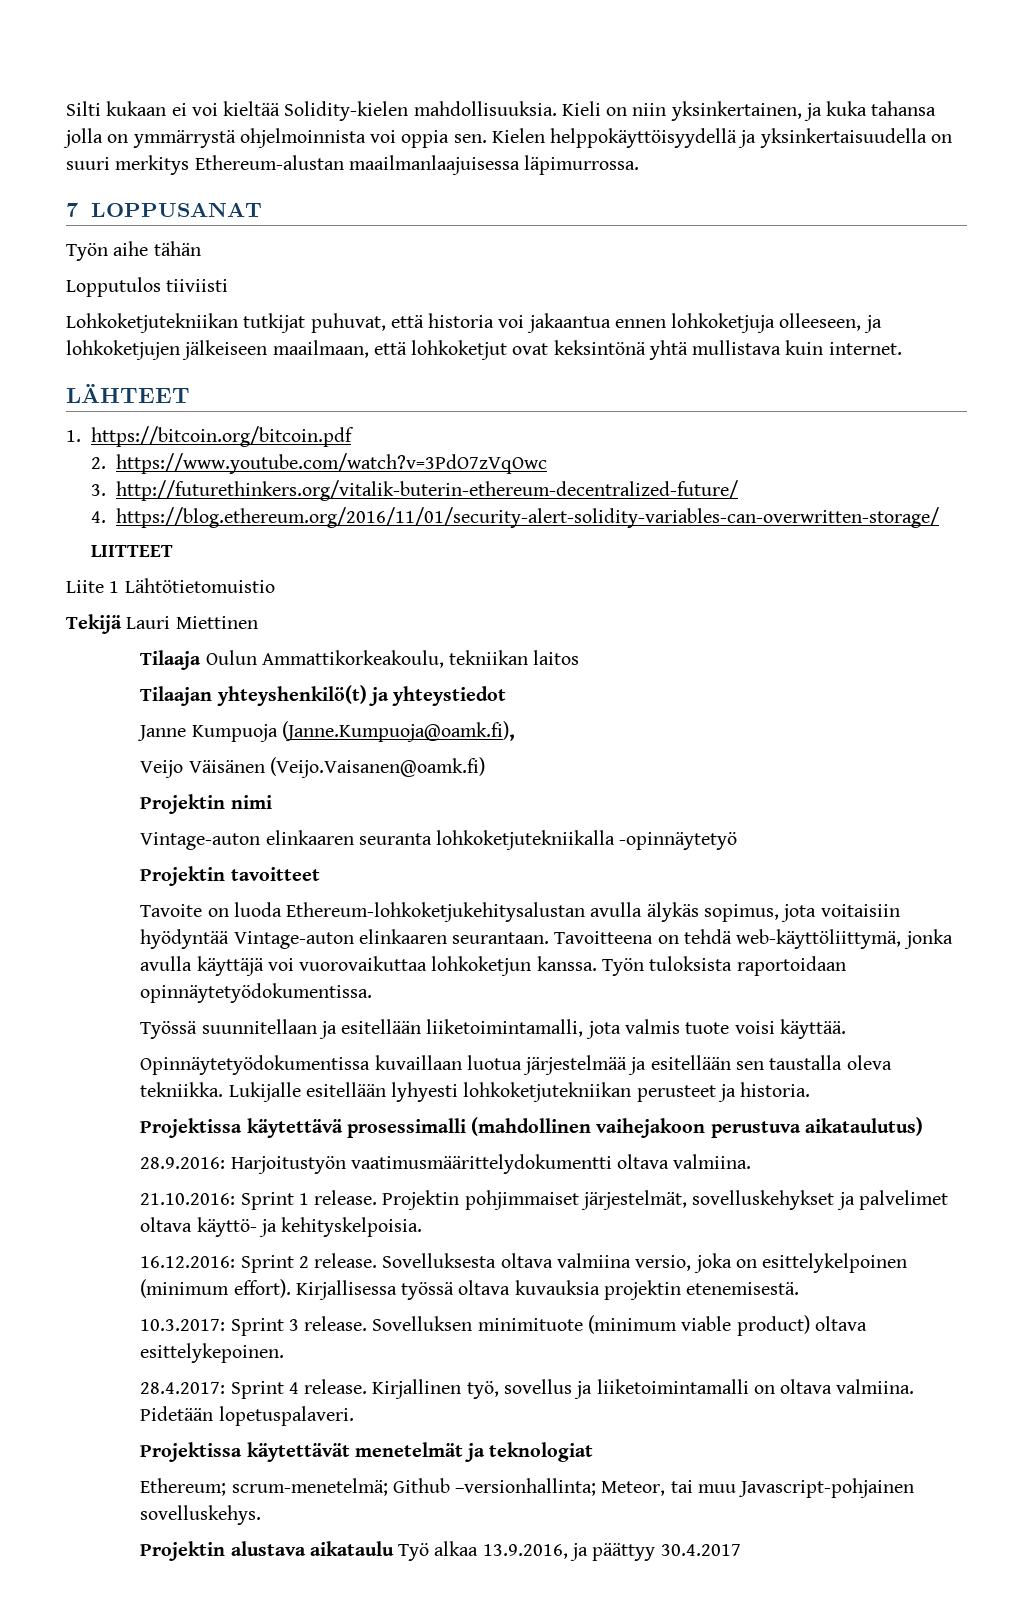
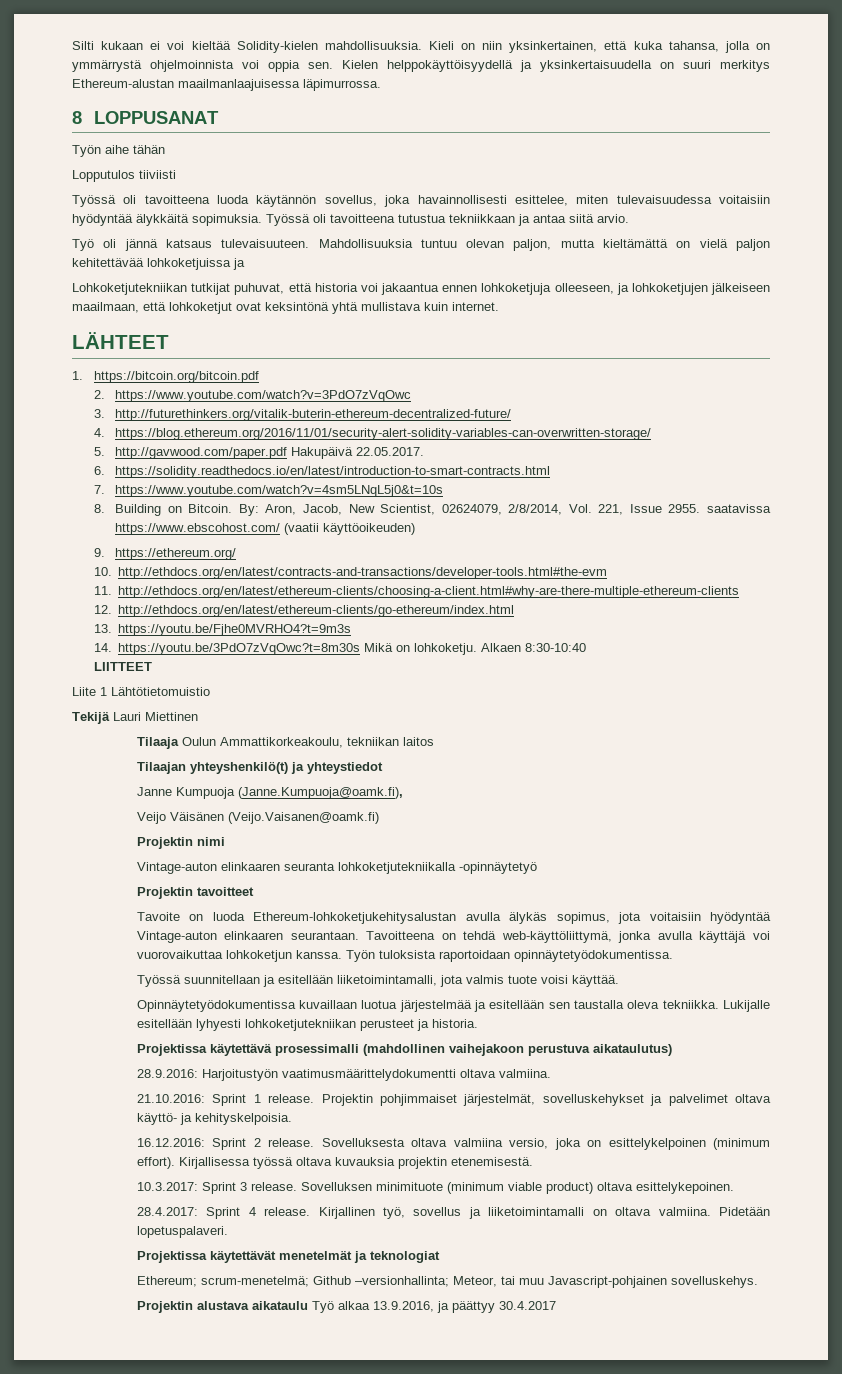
- Kieli on niin yksinkertainen, ja kuka tahansa jolla on ymmärrystä ohjelmoinnista voi oppia sen.
+ Kieli on niin yksinkertainen, että kuka tahansa, jolla on ymmärrystä ohjelmoinnista voi oppia sen.
- 7 LOPPUSANAT
+ 8 LOPPUSANAT
+ Työssä oli tavoitteena luoda käytännön sovellus, joka havainnollisesti esittelee, miten tulevaisuudessa voitaisiin hyödyntää älykkäitä sopimuksia. Työssä oli tavoitteena tutustua tekniikkaan ja antaa siitä arvio.
+ Työ oli jännä katsaus tulevaisuuteen. Mahdollisuuksia tuntuu olevan paljon, mutta kieltämättä on vielä paljon kehitettävää lohkoketjuissa ja
+ 5. http://gavwood.com/paper.pdf Hakupäivä 22.05.2017.
+ 6. https://solidity.readthedocs.io/en/latest/introduction-to-smart-contracts.html
+ 7. https://www.youtube.com/watch?v=4sm5LNqL5j0&t=10s
+ 8. Building on Bitcoin. By: Aron, Jacob, New Scientist, 02624079, 2/8/2014, Vol. 221, Issue 2955. saatavissa https://www.ebscohost.com/ (vaatii käyttöoikeuden)
+ 9. https://ethereum.org/
+ 10. http://ethdocs.org/en/latest/contracts-and-transactions/developer-tools.html#the-evm
+ 11. http://ethdocs.org/en/latest/ethereum-clients/choosing-a-client.html#why-are-there-multiple-ethereum-clients
+ 12. http://ethdocs.org/en/latest/ethereum-clients/go-ethereum/index.html
+ 13. https://youtu.be/Fjhe0MVRHO4?t=9m3s
+ 14. https://youtu.be/3PdO7zVqOwc?t=8m30s Mikä on lohkoketju. Alkaen 8:30-10:40

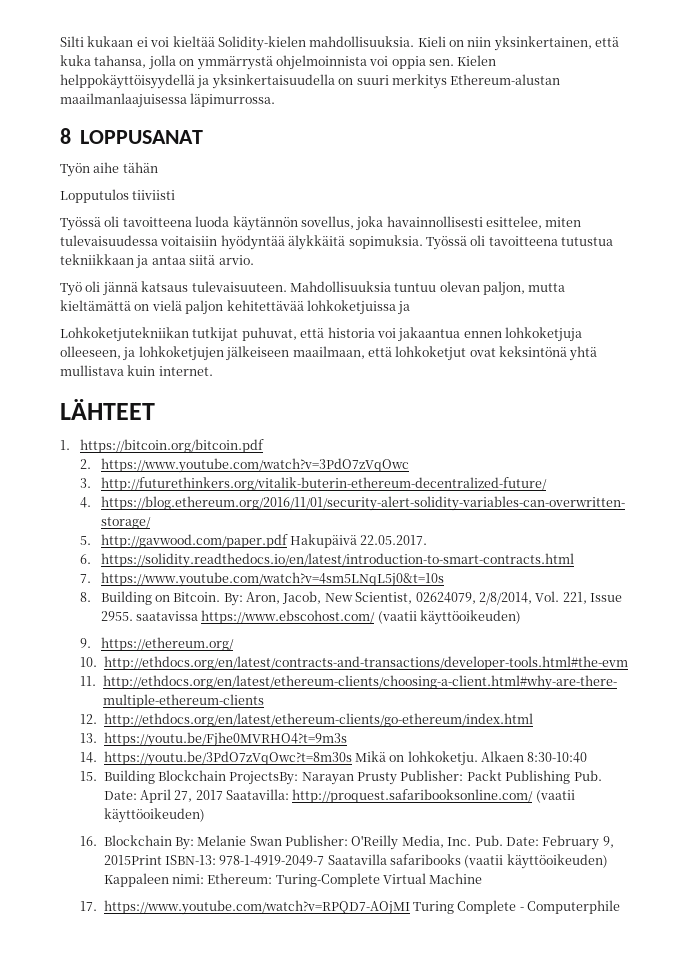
- LIITTEET
- Liite 1 Lähtötietomuistio
- Tekijä Lauri Miettinen
- Tilaaja Oulun Ammattikorkeakoulu, tekniikan laitos
- Tilaajan yhteyshenkilö(t) ja yhteystiedot
- Janne Kumpuoja (Janne.Kumpuoja@oamk.fi),
- Veijo Väisänen (Veijo.Vaisanen@oamk.fi)
- Projektin nimi
- Vintage-auton elinkaaren seuranta lohkoketjutekniikalla -opinnäytetyö
- Projektin tavoitteet
- Tavoite on luoda Ethereum-lohkoketjukehitysalustan avulla älykäs sopimus, jota voitaisiin hyödyntää Vintage-auton elinkaaren seurantaan. Tavoitteena on tehdä web-käyttöliittymä, jonka avulla käyttäjä voi vuorovaikuttaa lohkoketjun kanssa. Työn tuloksista raportoidaan opinnäytetyödokumentissa.
- Työssä suunnitellaan ja esitellään liiketoimintamalli, jota valmis tuote voisi käyttää.
- Opinnäytetyödokumentissa kuvaillaan luotua järjestelmää ja esitellään sen taustalla oleva tekniikka. Lukijalle esitellään lyhyesti lohkoketjutekniikan perusteet ja historia.
- Projektissa käytettävä prosessimalli (mahdollinen vaihejakoon perustuva aikataulutus)
- 28.9.2016: Harjoitustyön vaatimusmäärittelydokumentti oltava valmiina.
- 21.10.2016: Sprint 1 release. Projektin pohjimmaiset järjestelmät, sovelluskehykset ja palvelimet oltava käyttö- ja kehityskelpoisia.
- 16.12.2016: Sprint 2 release. Sovelluksesta oltava valmiina versio, joka on esittelykelpoinen (minimum effort). Kirjallisessa työssä oltava kuvauksia projektin etenemisestä.
- 10.3.2017: Sprint 3 release. Sovelluksen minimituote (minimum viable product) oltava esittelykepoinen.
- 28.4.2017: Sprint 4 release. Kirjallinen työ, sovellus ja liiketoimintamalli on oltava valmiina. Pidetään lopetuspalaveri.
- Projektissa käytettävät menetelmät ja teknologiat
- Ethereum; scrum-menetelmä; Github –versionhallinta; Meteor, tai muu Javascript-pohjainen sovelluskehys.
- Projektin alustava aikataulu Työ alkaa 13.9.2016, ja päättyy 30.4.2017
+ 15. Building Blockchain ProjectsBy: Narayan Prusty Publisher: Packt Publishing Pub. Date: April 27, 2017 Saatavilla: http://proquest.safaribooksonline.com/ (vaatii käyttöoikeuden)
+ 16. Blockchain By: Melanie Swan Publisher: O'Reilly Media, Inc. Pub. Date: February 9, 2015Print ISBN-13: 978-1-4919-2049-7 Saatavilla safaribooks (vaatii käyttöoikeuden) Kappaleen nimi: Ethereum: Turing-Complete Virtual Machine
+ 17. https://www.youtube.com/watch?v=RPQD7-AOjMI Turing Complete - Computerphile

